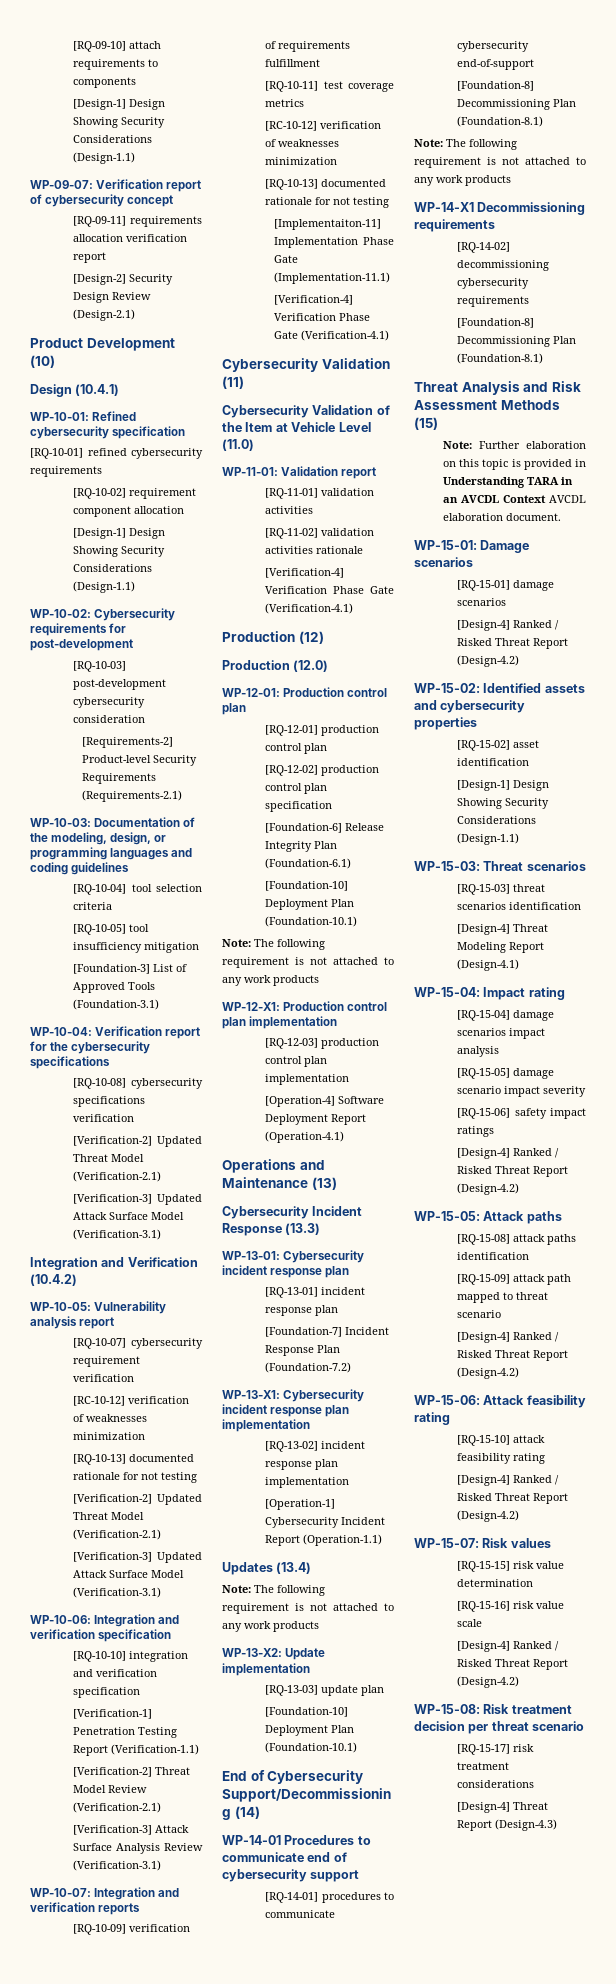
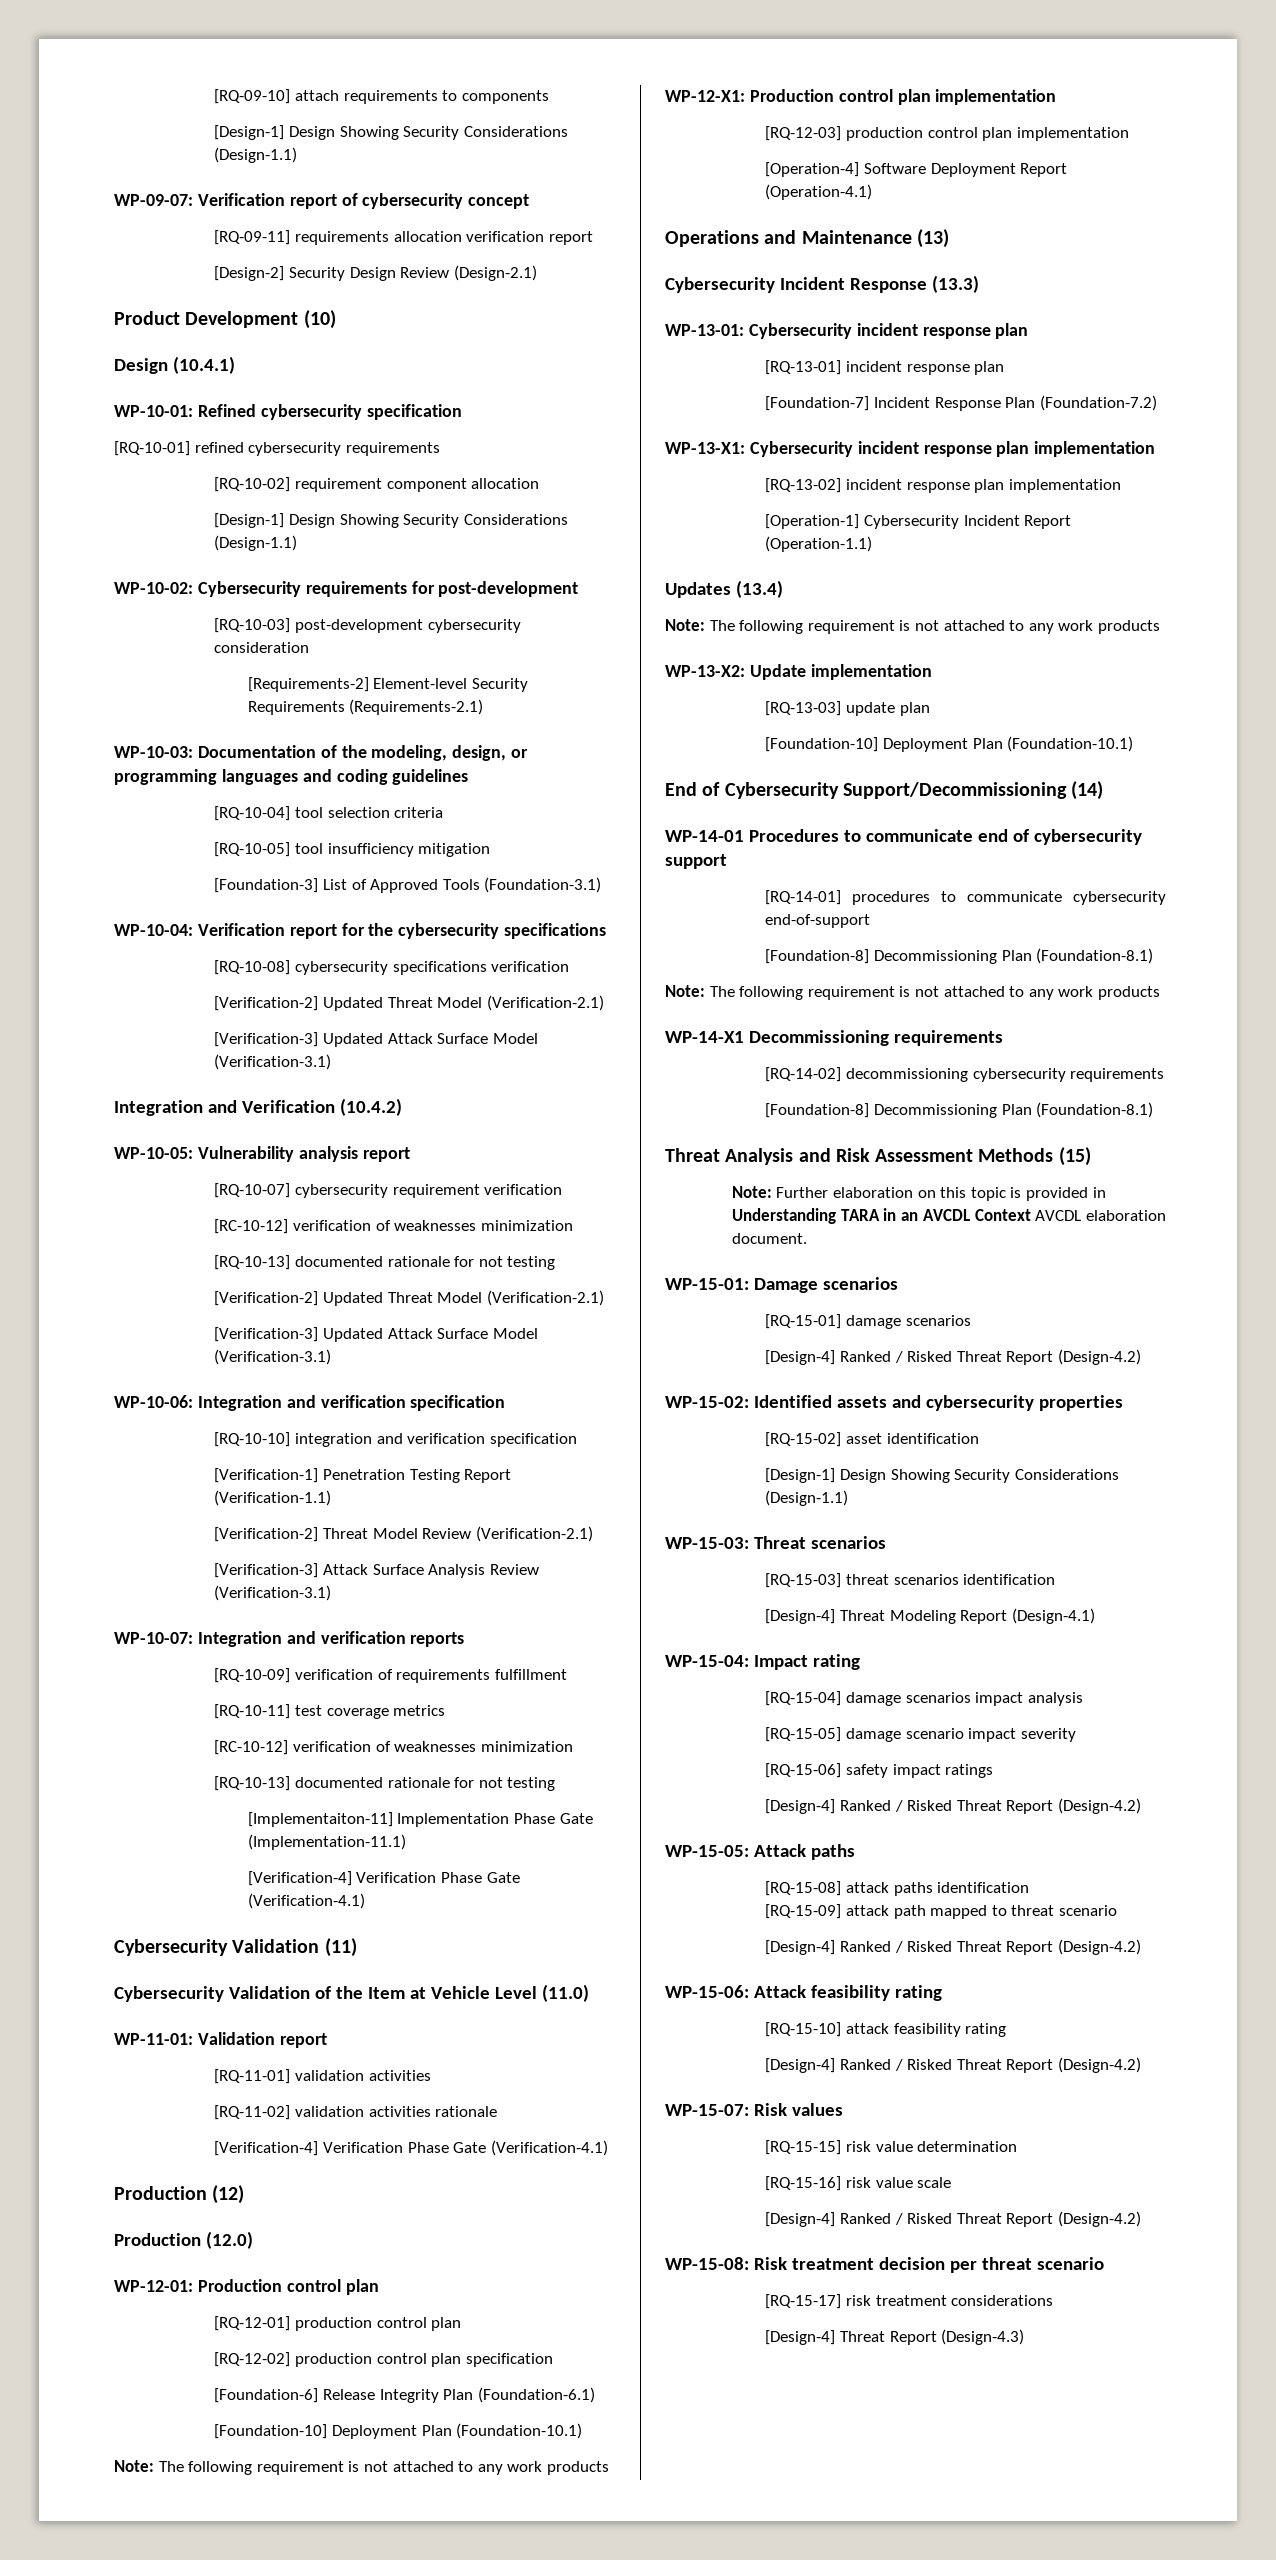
- [Requirements-2] Product-level Security Requirements (Requirements-2.1)
+ [Requirements-2] Element-level Security Requirements (Requirements-2.1)

